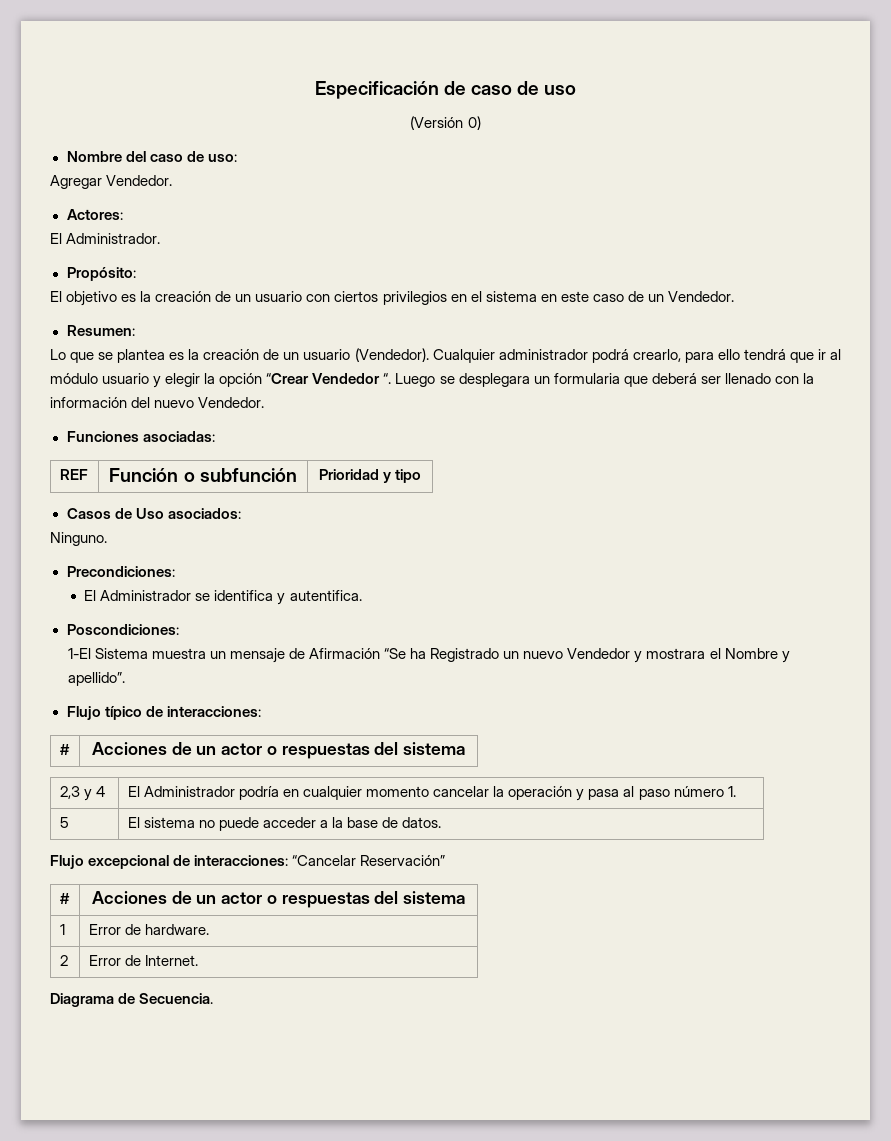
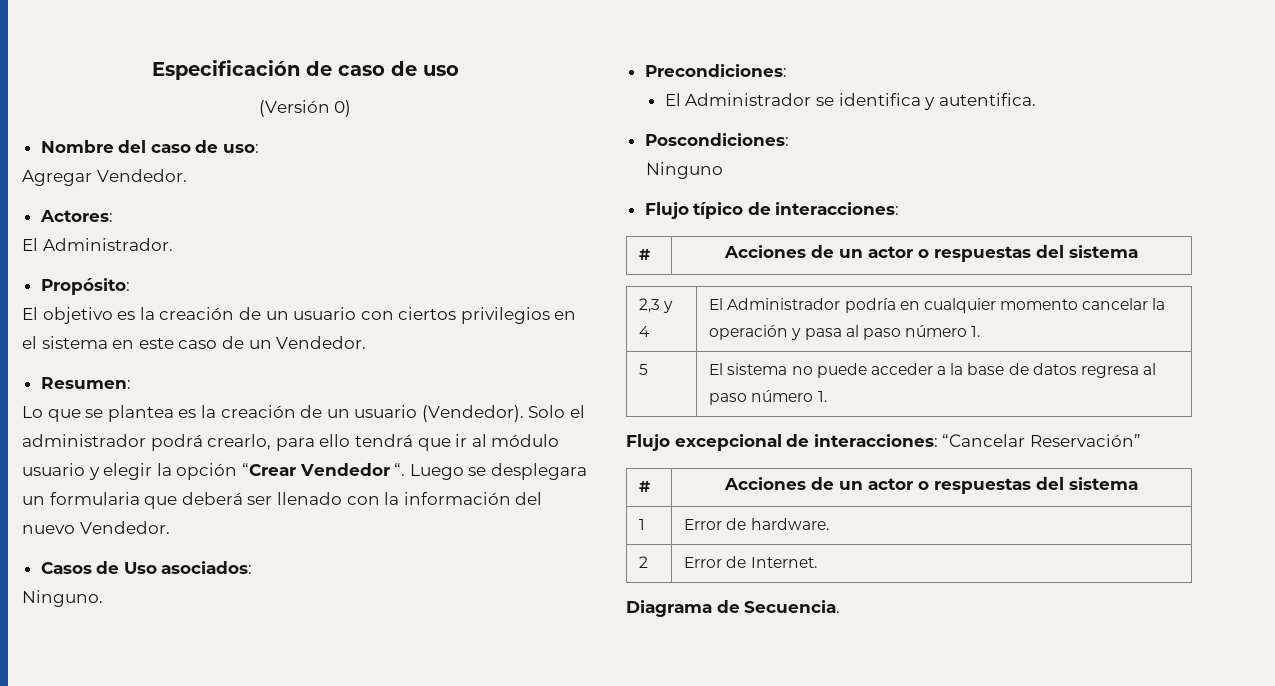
- Cualquier administrador podrá crearlo, para ello tendrá que ir al módulo usuario y elegir la opción “Crear Vendedor “.
+ Solo el administrador podrá crearlo, para ello tendrá que ir al módulo usuario y elegir la opción “Crear Vendedor “.
- Funciones asociadas:
- REF | Función o subfunción | Prioridad y tipo
- 1-El Sistema muestra un mensaje de Afirmación “Se ha Registrado un nuevo Vendedor y mostrara el Nombre y apellido”.
+ Ninguno
- 5 | El sistema no puede acceder a la base de datos.
+ 5 | El sistema no puede acceder a la base de datos regresa al paso número 1.

